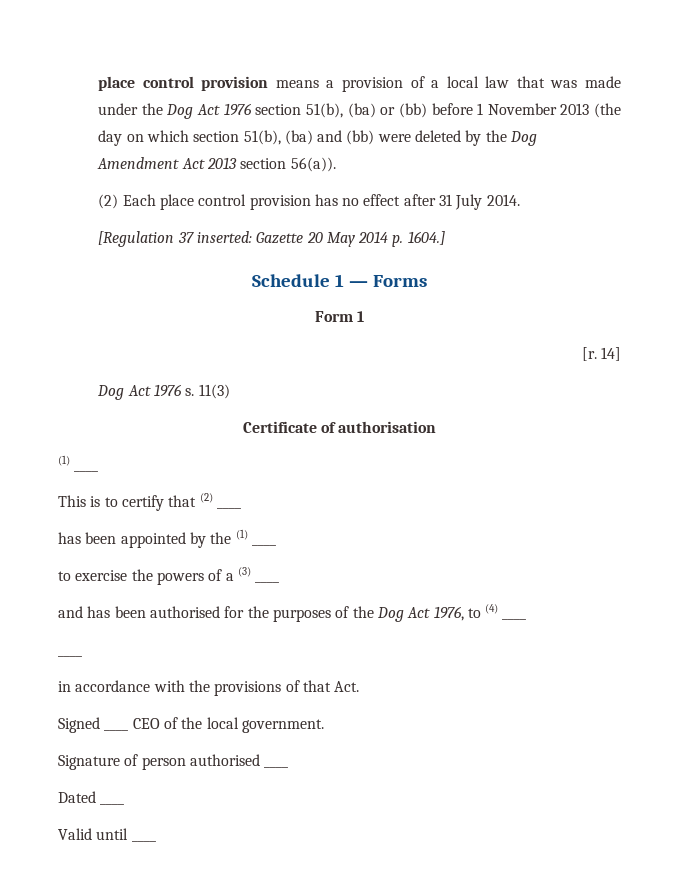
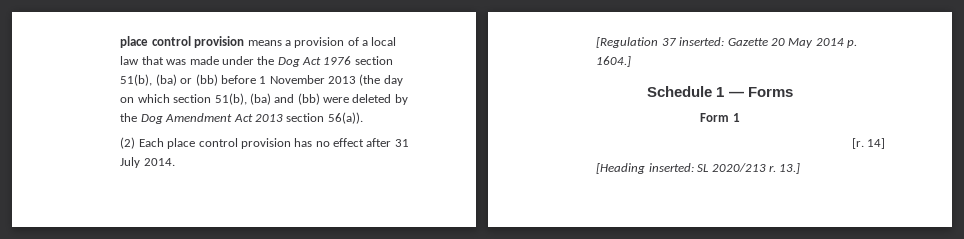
- Dog Act 1976 s. 11(3)
- Certificate of authorisation
- (1) ____
- This is to certify that (2) ____
- has been appointed by the (1) ____
- to exercise the powers of a (3) ____
- and has been authorised for the purposes of the Dog Act 1976, to (4) ____
- ____
- in accordance with the provisions of that Act.
- Signed ____ CEO of the local government.
- Signature of person authorised ____
- Dated ____
- Valid until ____
+ [Heading inserted: SL 2020/213 r. 13.]

